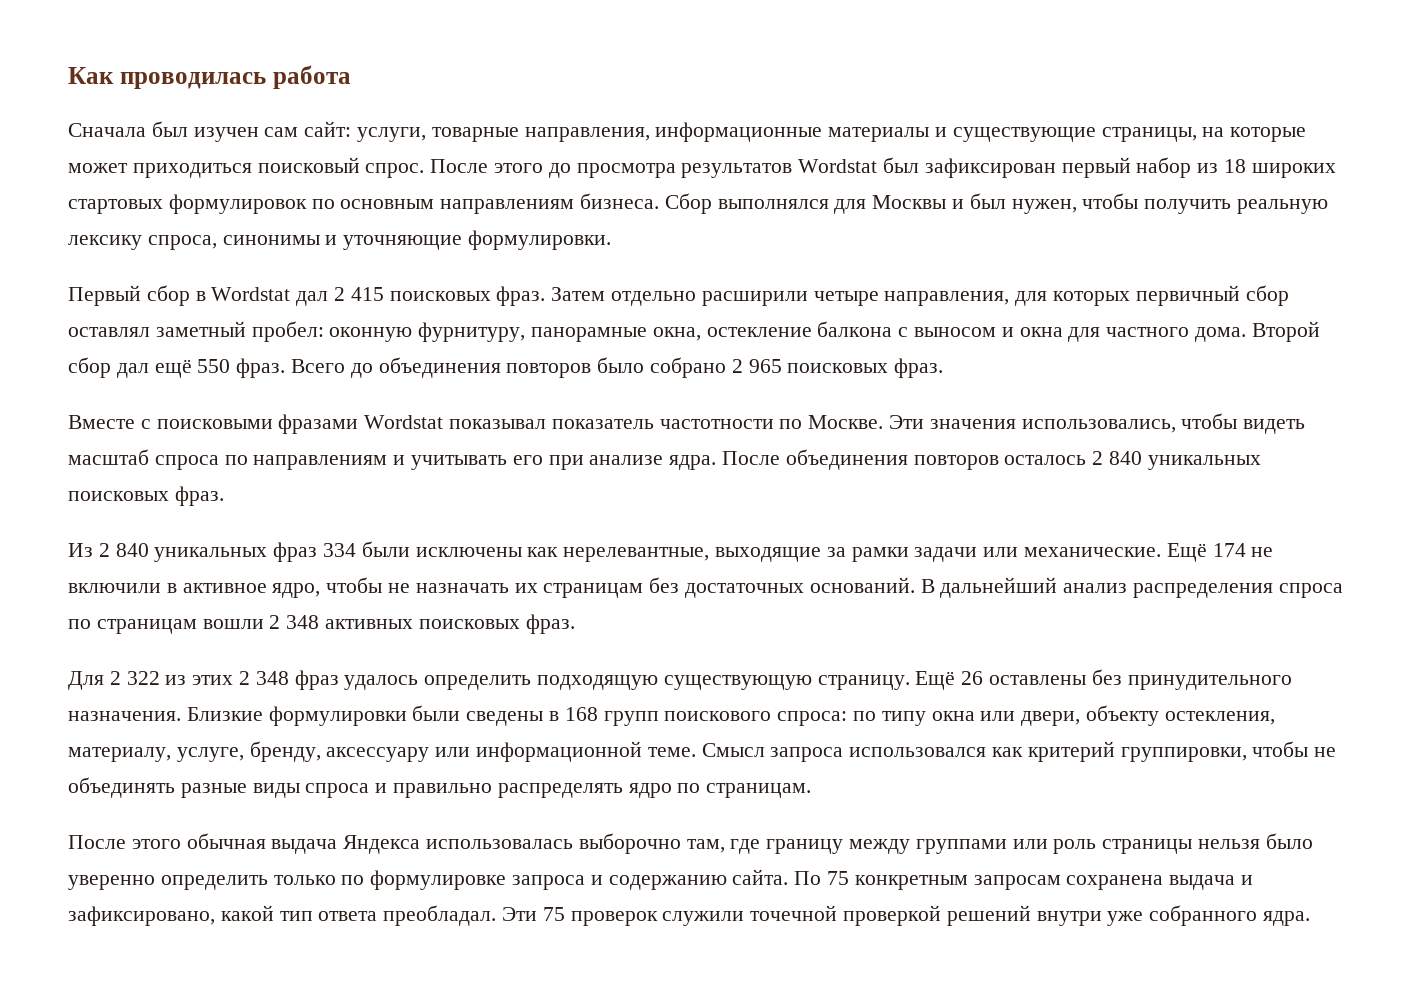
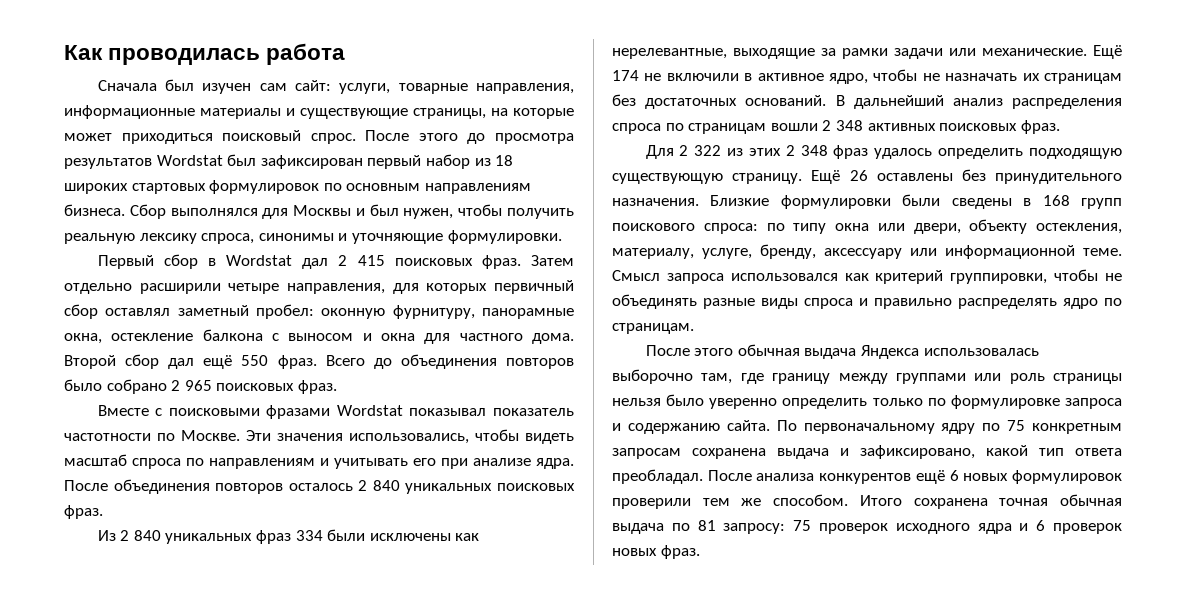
- По 75 конкретным запросам сохранена выдача и зафиксировано, какой тип ответа преобладал.
+ По первоначальному ядру по 75 конкретным запросам сохранена выдача и зафиксировано, какой тип ответа преобладал.
- Эти 75 проверок служили точечной проверкой решений внутри уже собранного ядра.
+ После анализа конкурентов ещё 6 новых формулировок проверили тем же способом. Итого сохранена точная обычная выдача по 81 запросу: 75 проверок исходного ядра и 6 проверок новых фраз.

